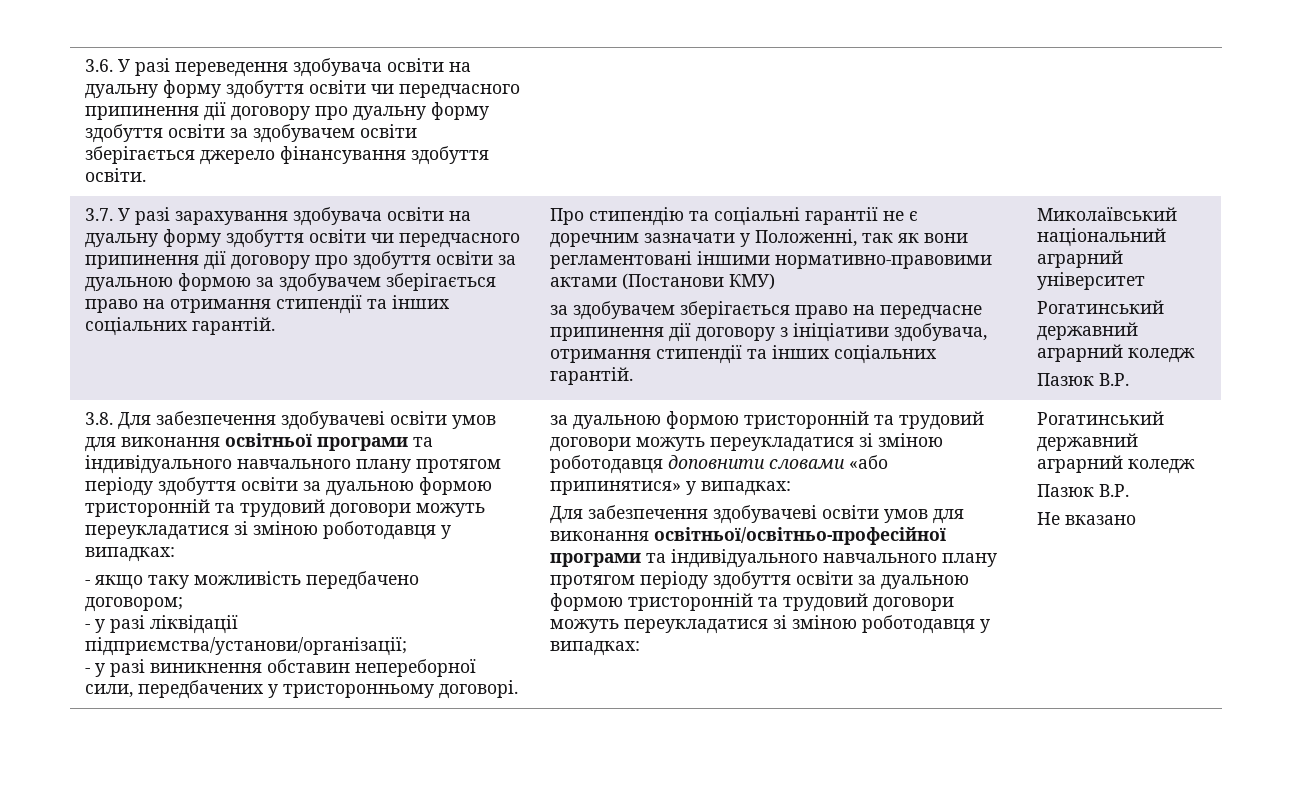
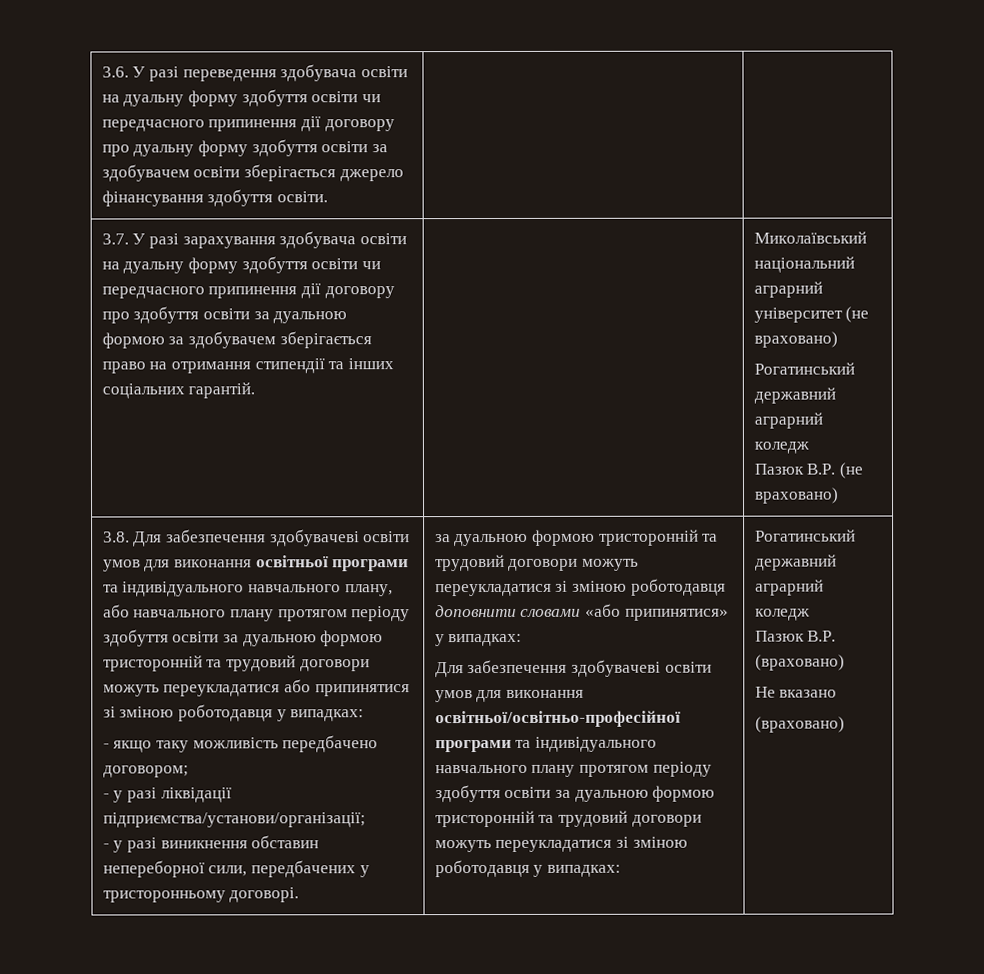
- Про стипендію та соціальні гарантії не є доречним зазначати у Положенні, так як вони регламентовані іншими нормативно-правовими актами (Постанови КМУ)
- за здобувачем зберігається право на передчасне припинення дії договору з ініціативи здобувача, отримання стипендії та інших соціальних гарантій.
- Миколаївський національний аграрний університет
+ Миколаївський національний аграрний університет (не враховано)
  Рогатинський державний аграрний коледж
- Пазюк В.Р.
+ Пазюк В.Р. (не враховано)
- 3.8. Для забезпечення здобувачеві освіти умов для виконання освітньої програми та індивідуального навчального плану протягом періоду здобуття освіти за дуальною формою тристоронній та трудовий договори можуть переукладатися зі зміною роботодавця у випадках:
+ 3.8. Для забезпечення здобувачеві освіти умов для виконання освітньої програми та індивідуального навчального плану, або навчального плану протягом періоду здобуття освіти за дуальною формою тристоронній та трудовий договори можуть переукладатися або припинятися зі зміною роботодавця у випадках:
  Для забезпечення здобувачеві освіти умов для виконання освітньої/освітньо-професійної програми та індивідуального навчального плану протягом періоду здобуття освіти за дуальною формою тристоронній та трудовий договори можуть переукладатися зі зміною роботодавця у випадках: | Рогатинський державний аграрний коледж
- Пазюк В.Р.
+ Пазюк В.Р. (враховано)
  Не вказано
+ (враховано)

